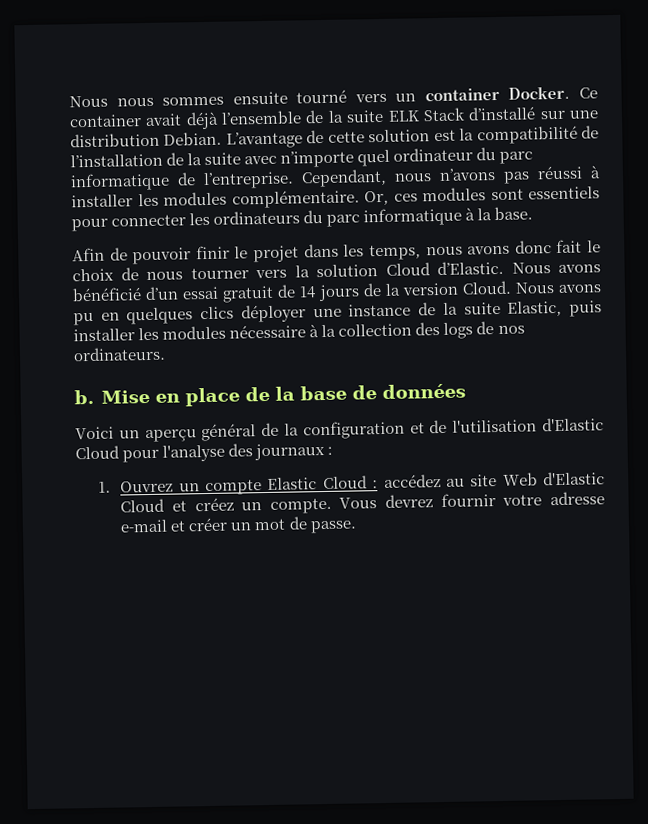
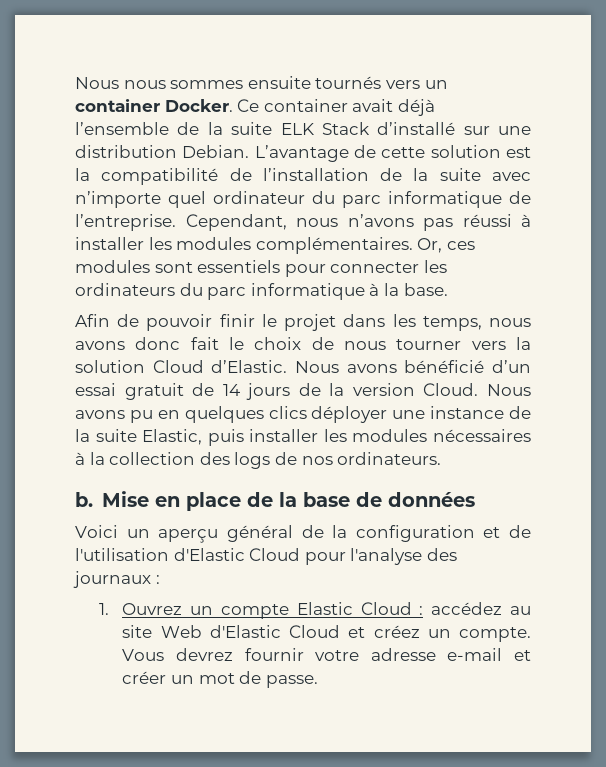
- Nous nous sommes ensuite tourné vers un container Docker.
+ Nous nous sommes ensuite tournés vers un container Docker.
- Cependant, nous n’avons pas réussi à installer les modules complémentaire.
+ Cependant, nous n’avons pas réussi à installer les modules complémentaires.
- Nous avons pu en quelques clics déployer une instance de la suite Elastic, puis installer les modules nécessaire à la collection des logs de nos ordinateurs.
+ Nous avons pu en quelques clics déployer une instance de la suite Elastic, puis installer les modules nécessaires à la collection des logs de nos ordinateurs.

